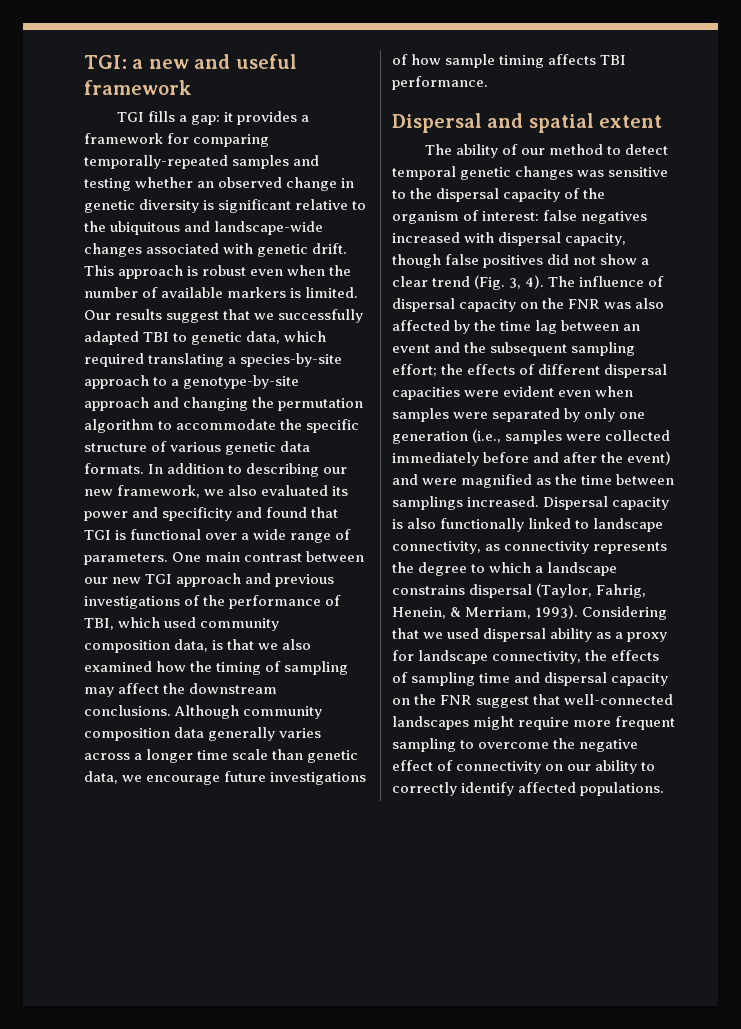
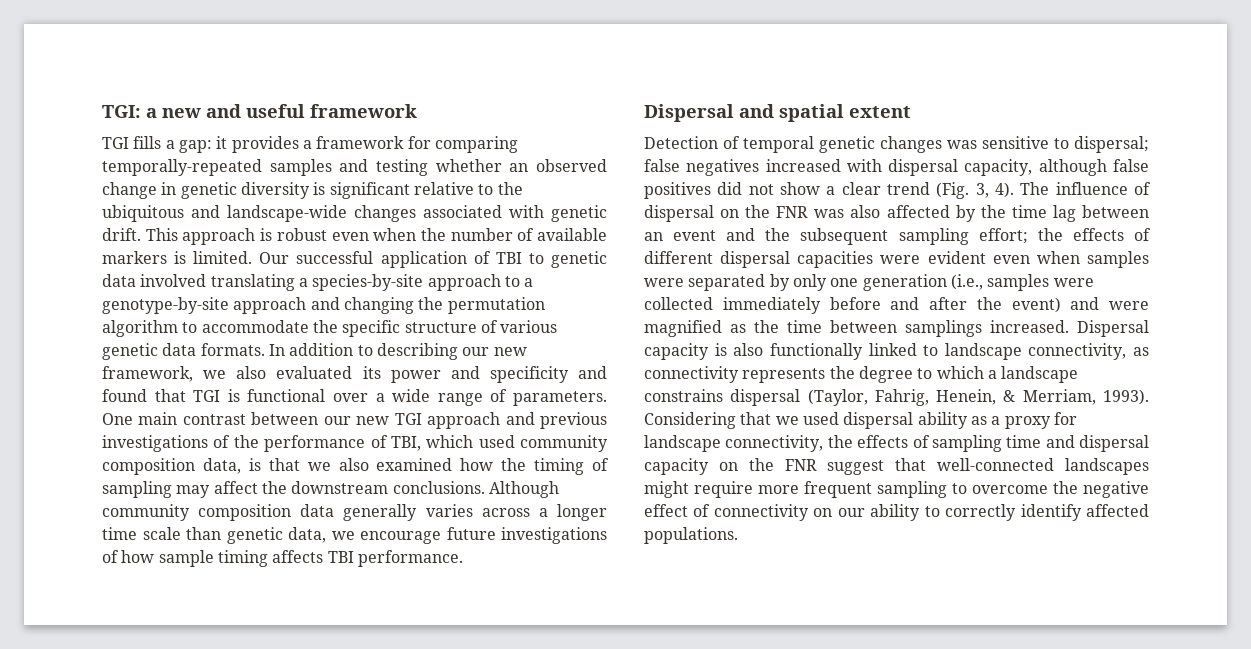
- Our results suggest that we successfully adapted TBI to genetic data, which required translating a species-by-site approach to a genotype-by-site approach and changing the permutation algorithm to accommodate the specific structure of various genetic data formats.
+ Our successful application of TBI to genetic data involved translating a species-by-site approach to a genotype-by-site approach and changing the permutation algorithm to accommodate the specific structure of various genetic data formats.
- The ability of our method to detect temporal genetic changes was sensitive to the dispersal capacity of the organism of interest: false negatives increased with dispersal capacity, though false positives did not show a clear trend (Fig. 3, 4).
+ Detection of temporal genetic changes was sensitive to dispersal; false negatives increased with dispersal capacity, although false positives did not show a clear trend (Fig. 3, 4).
- The influence of dispersal capacity on the FNR was also affected by the time lag between an event and the subsequent sampling effort; the effects of different dispersal capacities were evident even when samples were separated by only one generation (i.e., samples were collected immediately before and after the event) and were magnified as the time between samplings increased.
+ The influence of dispersal on the FNR was also affected by the time lag between an event and the subsequent sampling effort; the effects of different dispersal capacities were evident even when samples were separated by only one generation (i.e., samples were collected immediately before and after the event) and were magnified as the time between samplings increased.

